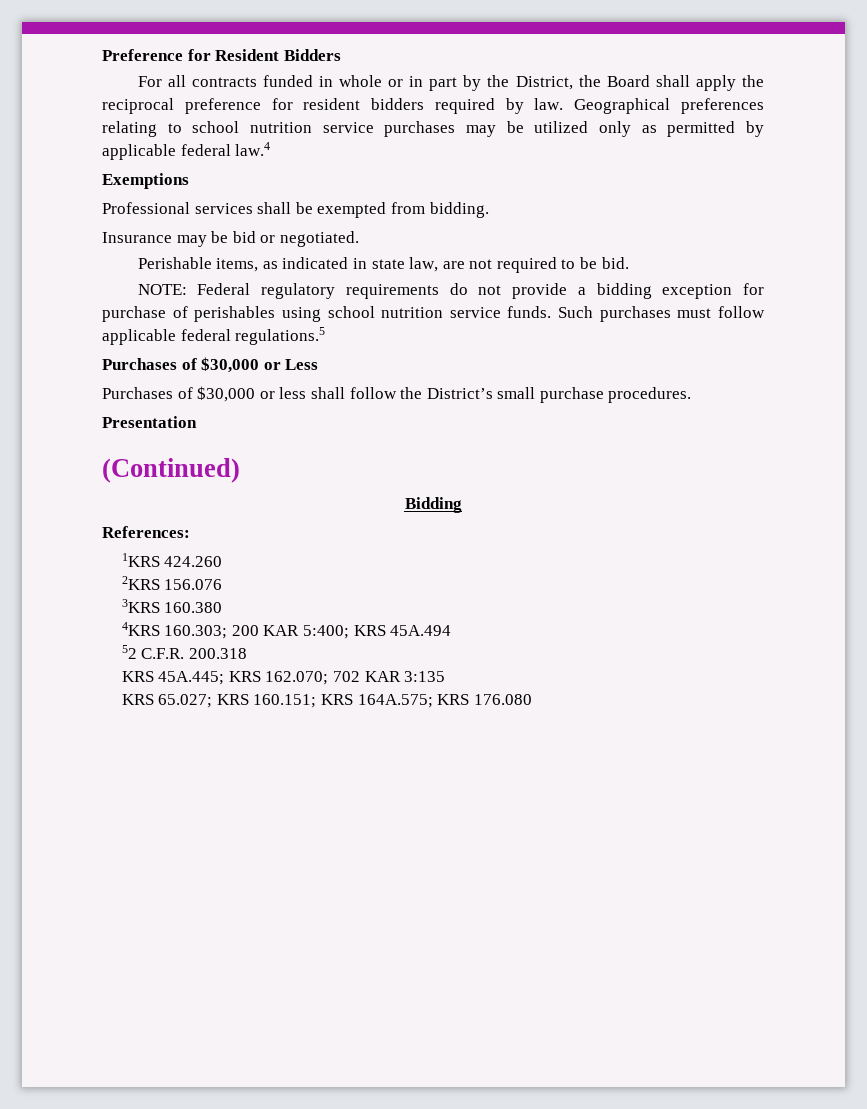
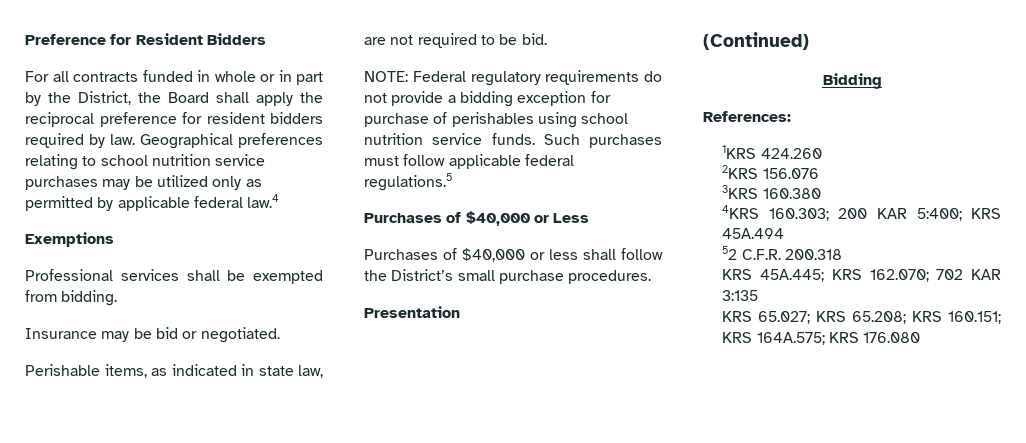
- Purchases of $30,000 or Less
+ Purchases of $40,000 or Less
- Purchases of $30,000 or less shall follow the District’s small purchase procedures.
+ Purchases of $40,000 or less shall follow the District’s small purchase procedures.
- KRS 65.027; KRS 160.151; KRS 164A.575; KRS 176.080
+ KRS 65.027; KRS 65.208; KRS 160.151; KRS 164A.575; KRS 176.080

